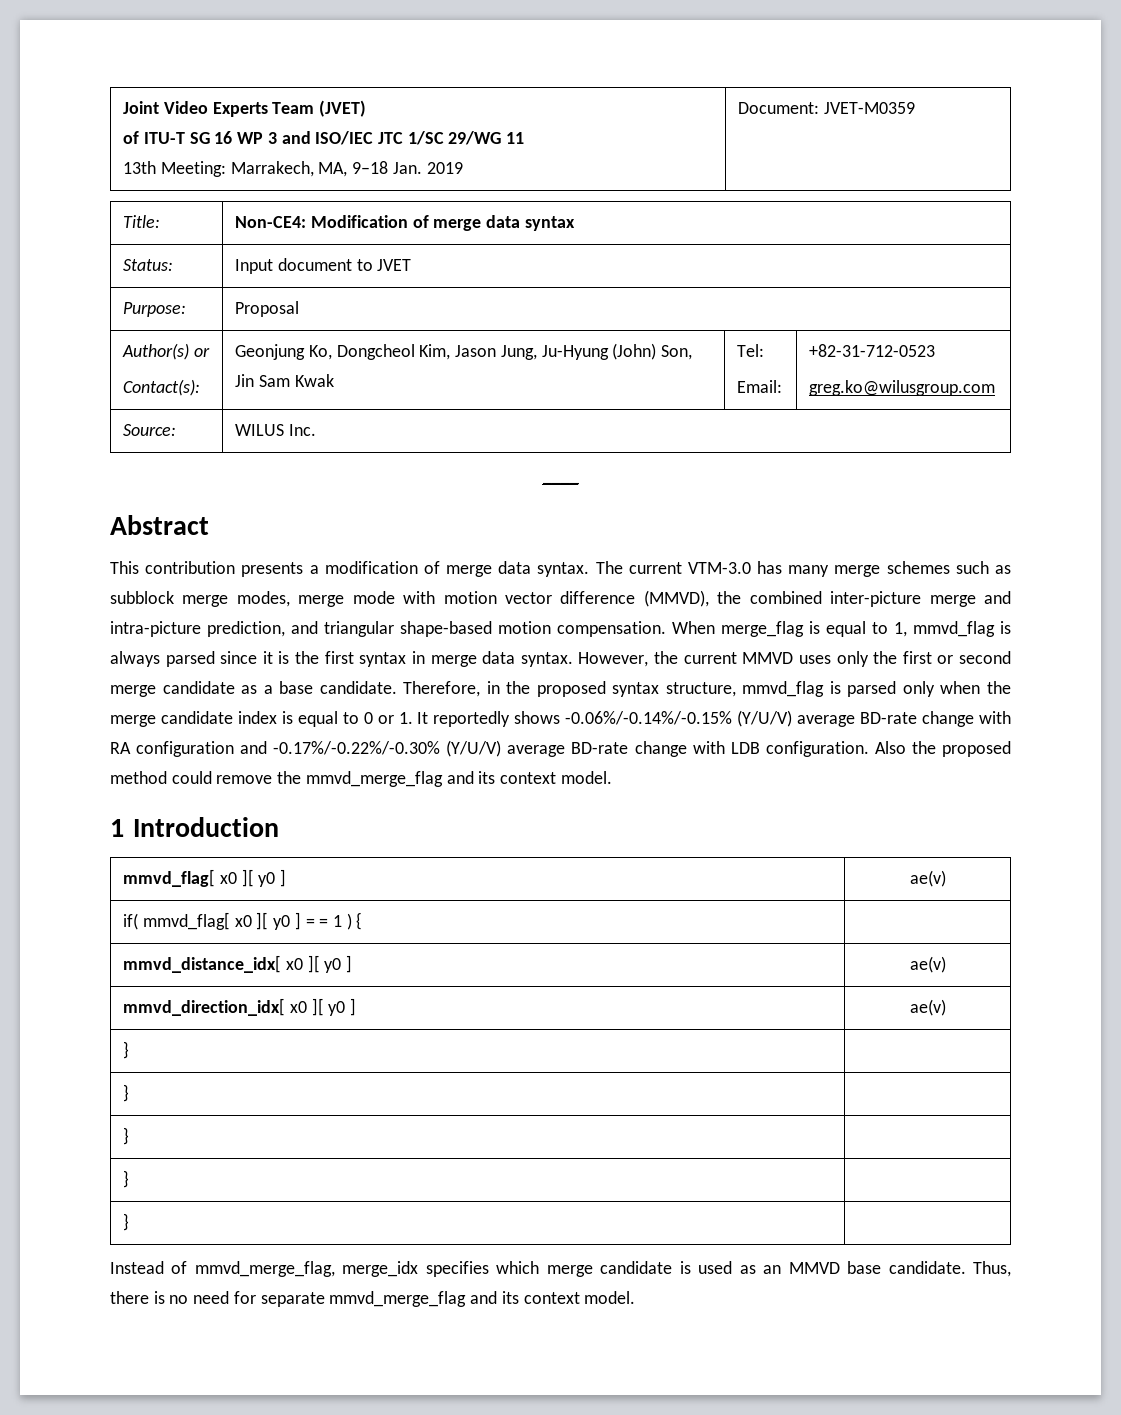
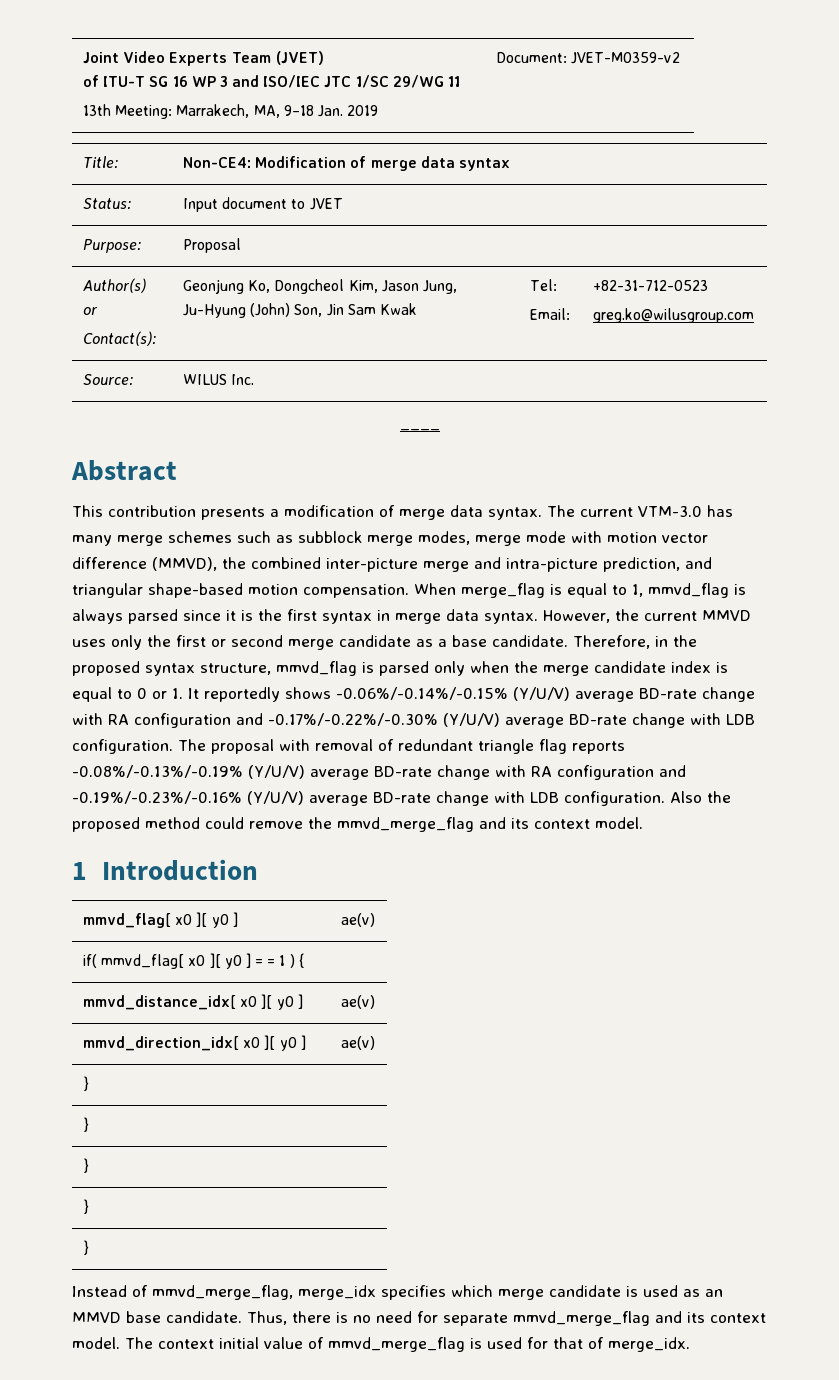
  Joint Video Experts Team (JVET)
  of ITU-T SG 16 WP 3 and ISO/IEC JTC 1/SC 29/WG 11
- 13th Meeting: Marrakech, MA, 9–18 Jan. 2019 | Document: JVET-M0359
+ 13th Meeting: Marrakech, MA, 9–18 Jan. 2019 | Document: JVET-M0359-v2
+ The proposal with removal of redundant triangle flag reports -0.08%/-0.13%/-0.19% (Y/U/V) average BD-rate change with RA configuration and -0.19%/-0.23%/-0.16% (Y/U/V) average BD-rate change with LDB configuration.
+ The context initial value of mmvd_merge_flag is used for that of merge_idx.

